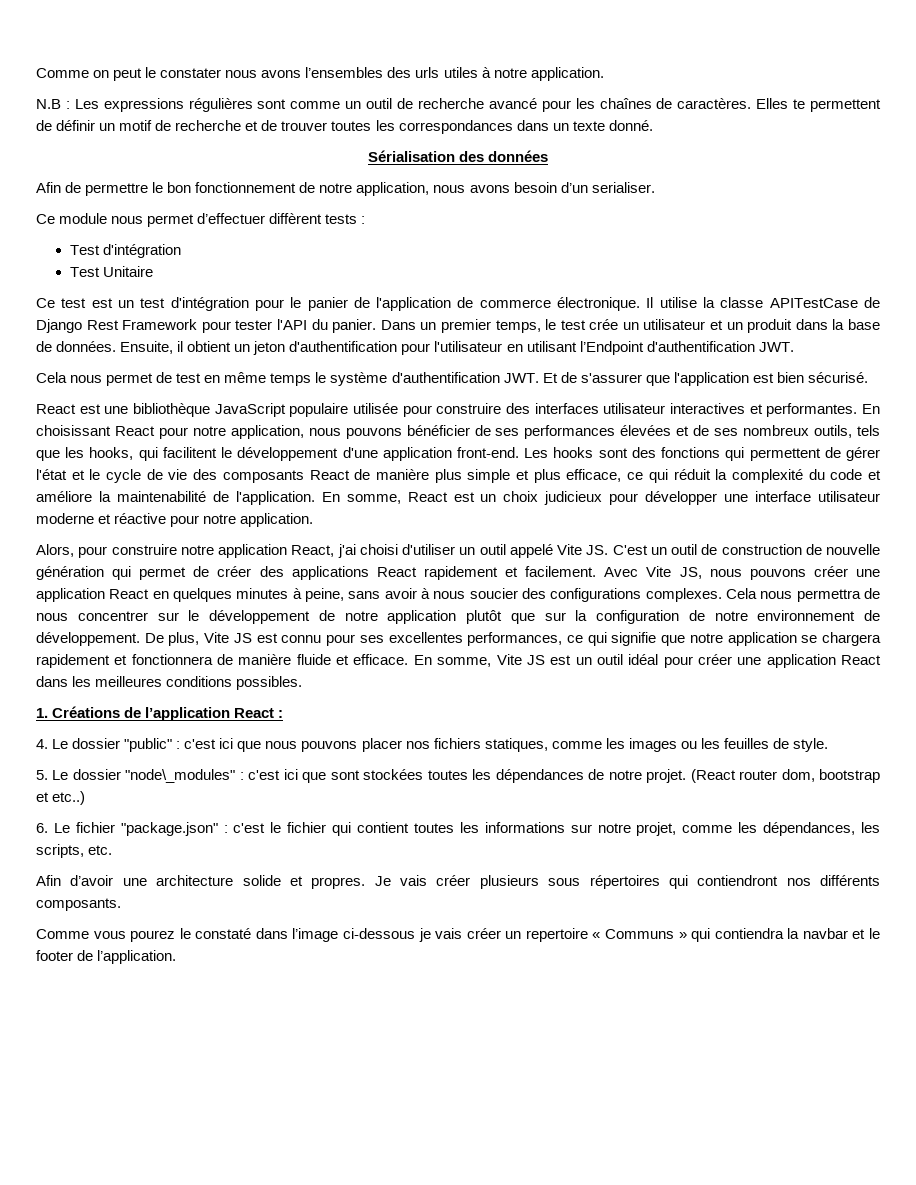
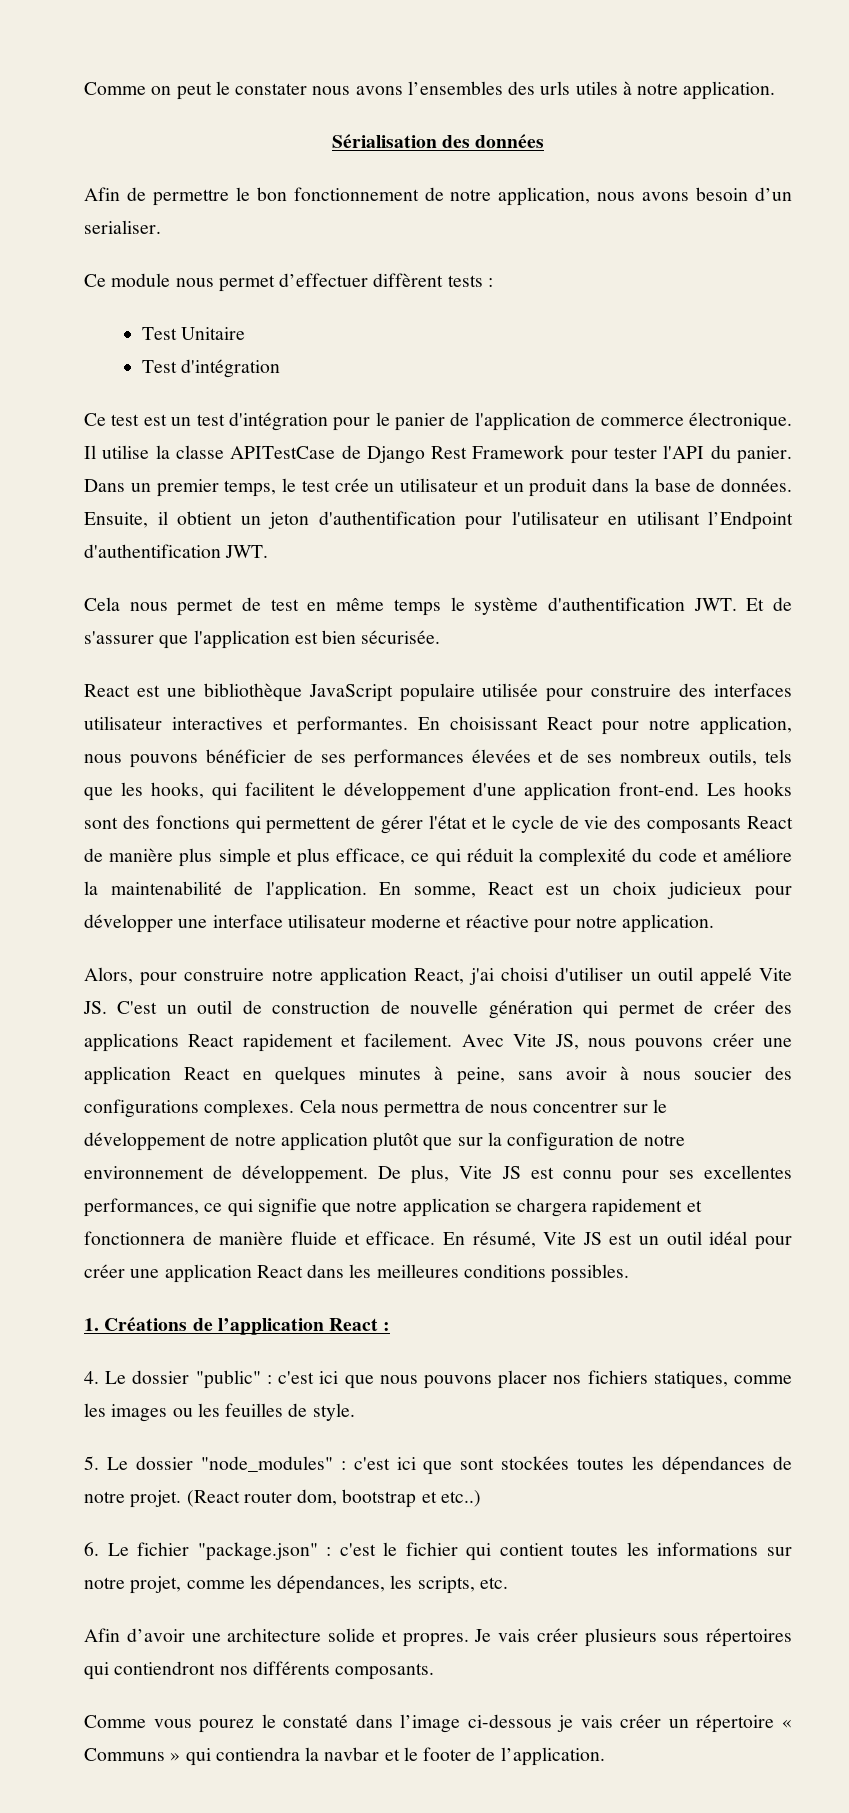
- N.B : Les expressions régulières sont comme un outil de recherche avancé pour les chaînes de caractères. Elles te permettent de définir un motif de recherche et de trouver toutes les correspondances dans un texte donné.
+ Test Unitaire
  Test d'intégration
- Test Unitaire
- Cela nous permet de test en même temps le système d'authentification JWT. Et de s'assurer que l'application est bien sécurisé.
+ Cela nous permet de test en même temps le système d'authentification JWT. Et de s'assurer que l'application est bien sécurisée.
- En somme, Vite JS est un outil idéal pour créer une application React dans les meilleures conditions possibles.
+ En résumé, Vite JS est un outil idéal pour créer une application React dans les meilleures conditions possibles.
- 5. Le dossier "node\_modules" : c'est ici que sont stockées toutes les dépendances de notre projet.
+ 5. Le dossier "node_modules" : c'est ici que sont stockées toutes les dépendances de notre projet.
- Comme vous pourez le constaté dans l’image ci-dessous je vais créer un repertoire « Communs » qui contiendra la navbar et le footer de l’application.
+ Comme vous pourez le constaté dans l’image ci-dessous je vais créer un répertoire « Communs » qui contiendra la navbar et le footer de l’application.

